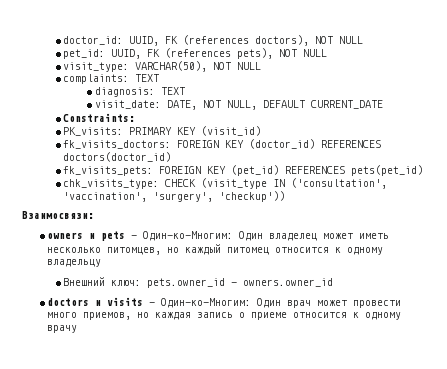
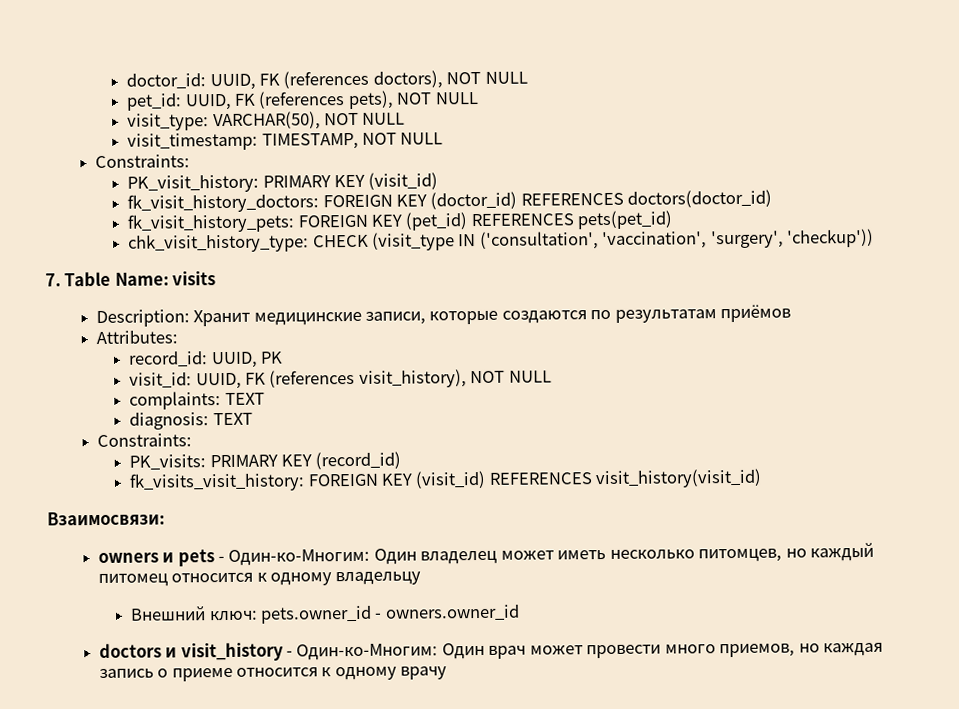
- complaints: TEXT
- diagnosis: TEXT
- visit_date: DATE, NOT NULL, DEFAULT CURRENT_DATE
+ visit_timestamp: TIMESTAMP, NOT NULL
  Constraints:
- PK_visits: PRIMARY KEY (visit_id)
+ PK_visit_history: PRIMARY KEY (visit_id)
- fk_visits_doctors: FOREIGN KEY (doctor_id) REFERENCES doctors(doctor_id)
+ fk_visit_history_doctors: FOREIGN KEY (doctor_id) REFERENCES doctors(doctor_id)
- fk_visits_pets: FOREIGN KEY (pet_id) REFERENCES pets(pet_id)
+ fk_visit_history_pets: FOREIGN KEY (pet_id) REFERENCES pets(pet_id)
- chk_visits_type: CHECK (visit_type IN ('consultation', 'vaccination', 'surgery', 'checkup'))
+ chk_visit_history_type: CHECK (visit_type IN ('consultation', 'vaccination', 'surgery', 'checkup'))
+ 7. Table Name: visits
+ Description: Хранит медицинские записи, которые создаются по результатам приёмов
+ Attributes:
+ record_id: UUID, PK
+ visit_id: UUID, FK (references visit_history), NOT NULL
+ complaints: TEXT
+ diagnosis: TEXT
+ Constraints:
+ PK_visits: PRIMARY KEY (record_id)
+ fk_visits_visit_history: FOREIGN KEY (visit_id) REFERENCES visit_history(visit_id)
- doctors и visits - Один-ко-Многим: Один врач может провести много приемов, но каждая запись о приеме относится к одному врачу
+ doctors и visit_history - Один-ко-Многим: Один врач может провести много приемов, но каждая запись о приеме относится к одному врачу

